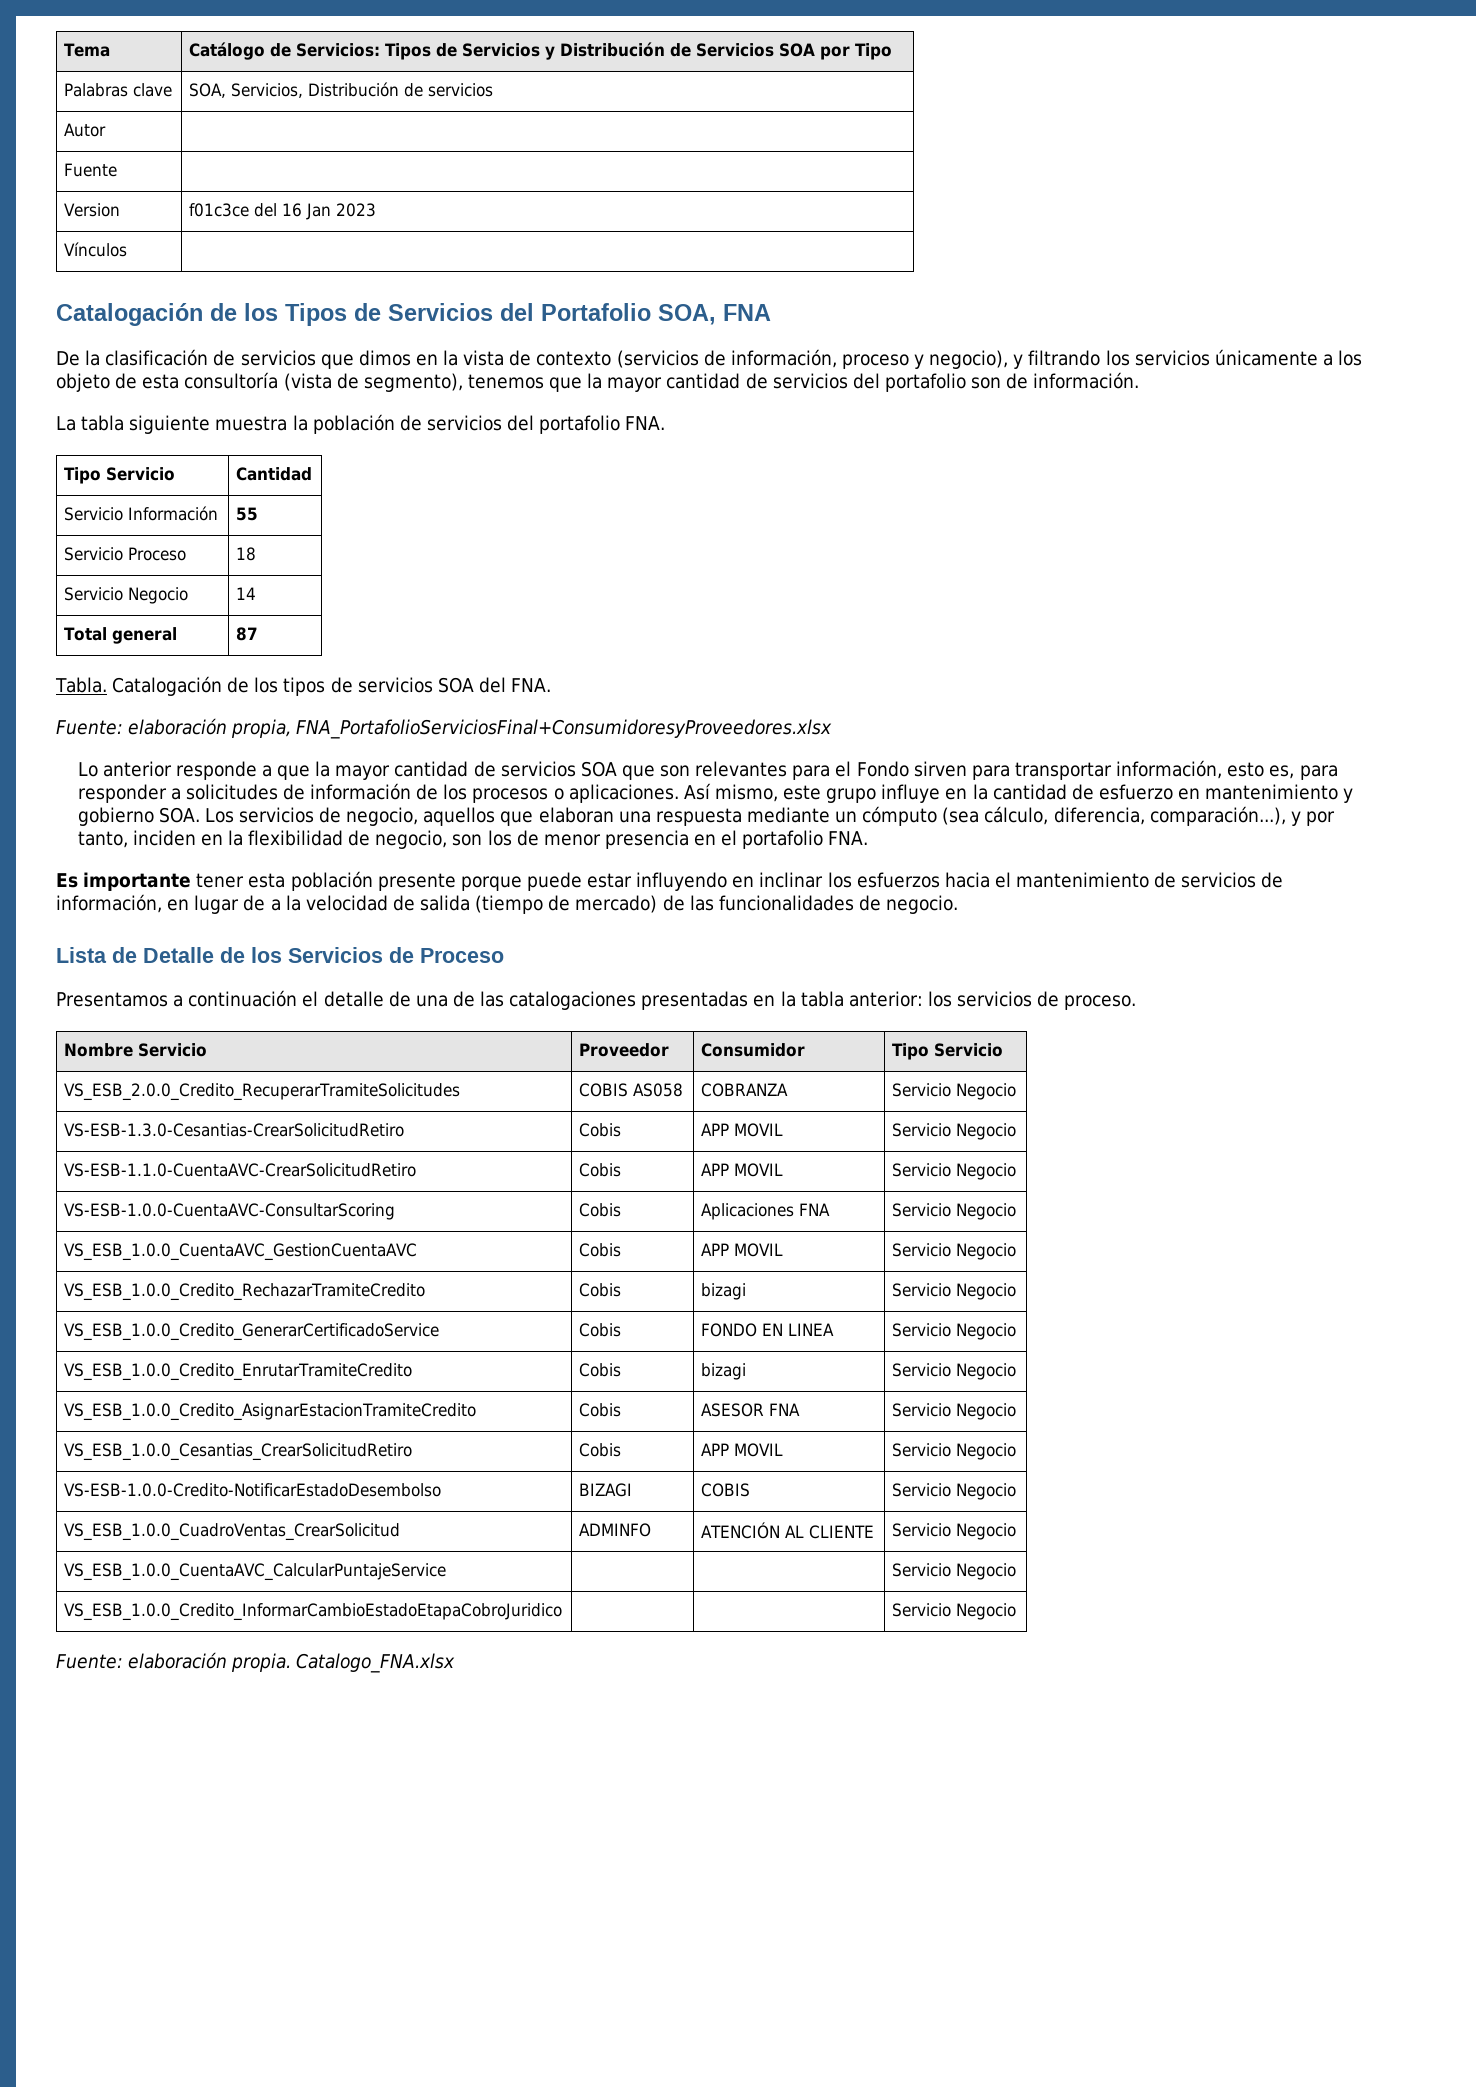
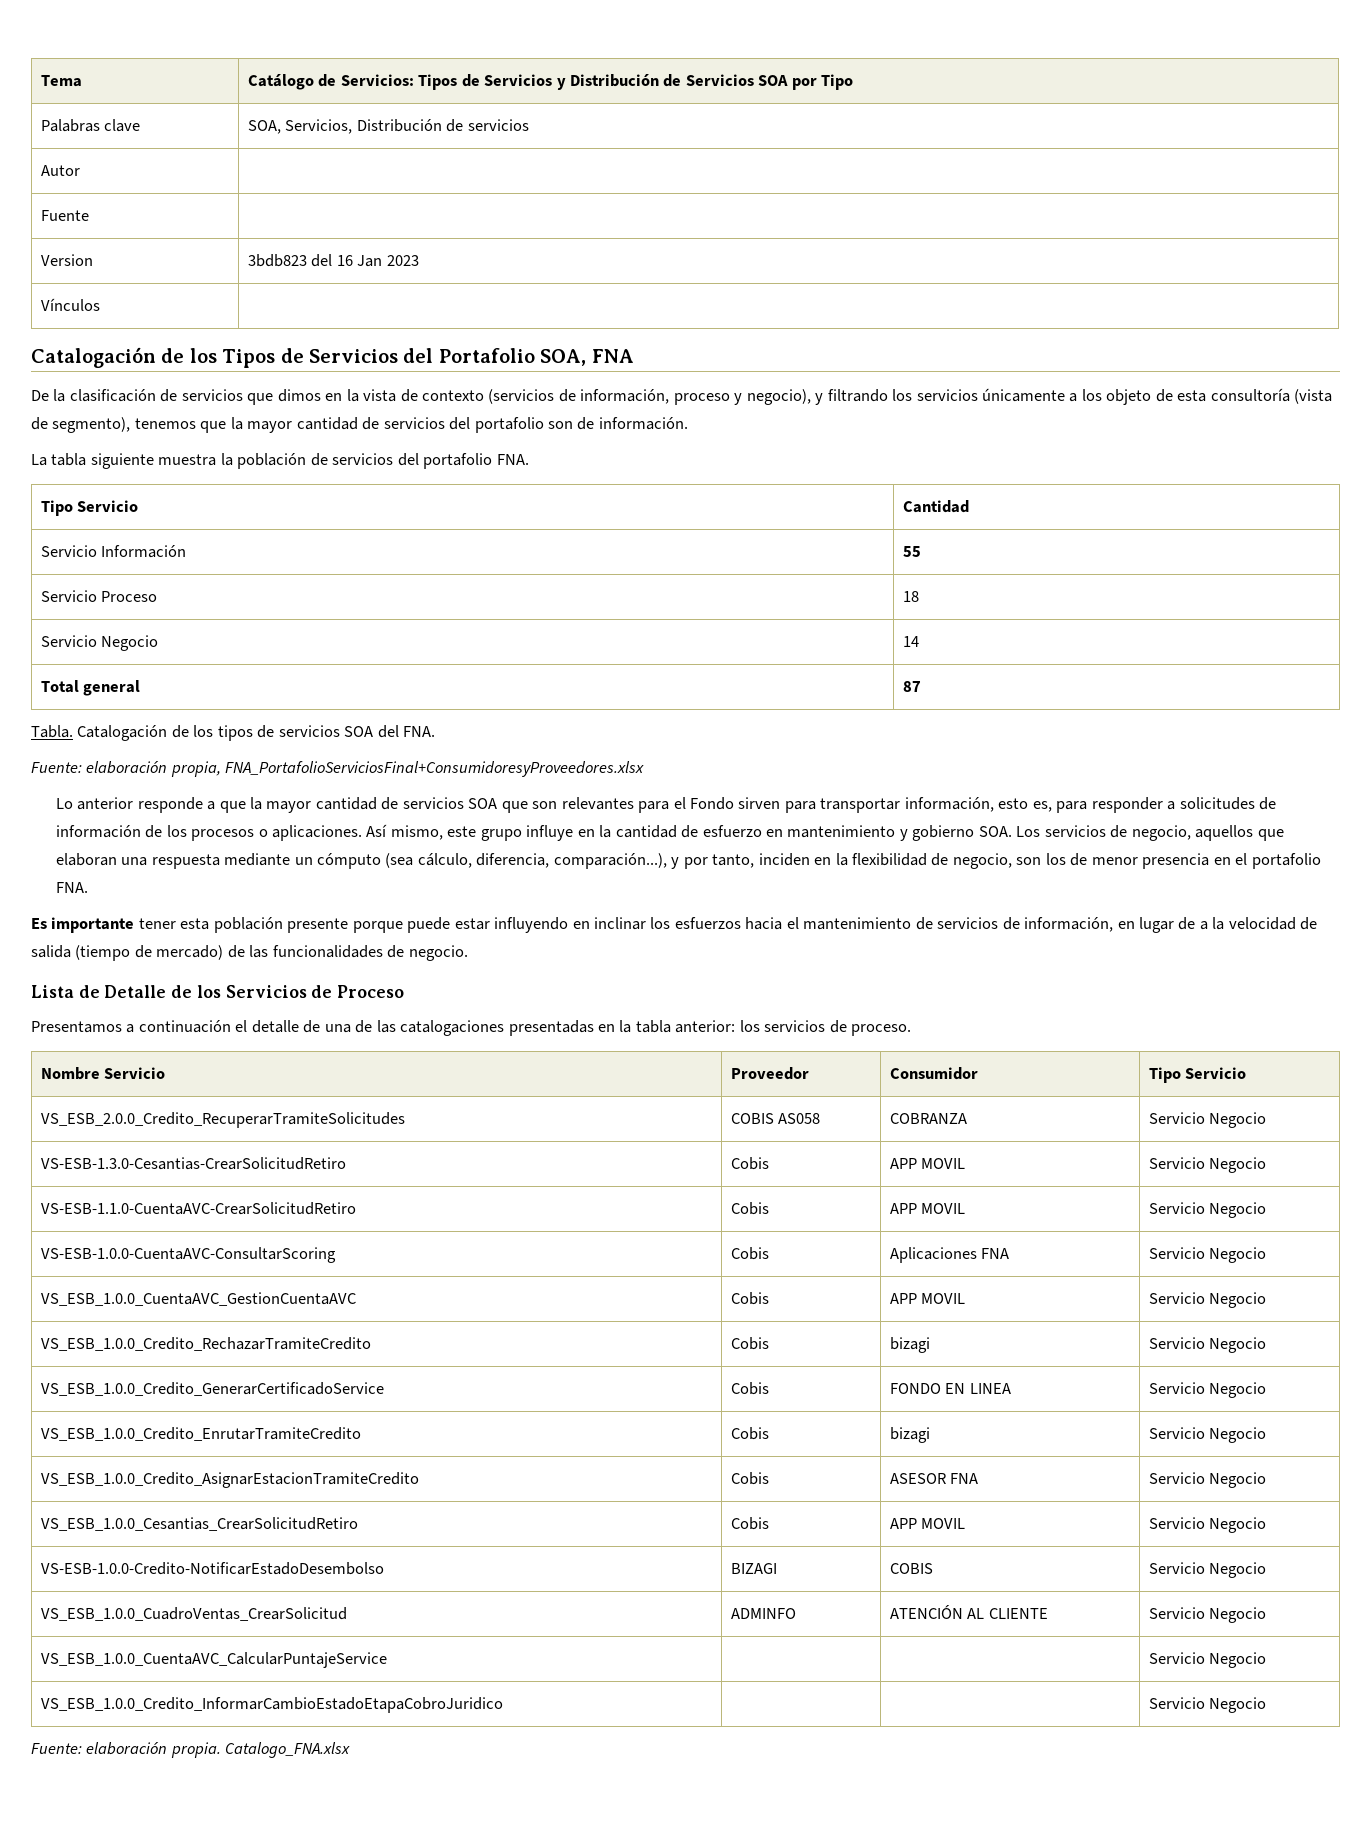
- Version | f01c3ce del 16 Jan 2023
+ Version | 3bdb823 del 16 Jan 2023

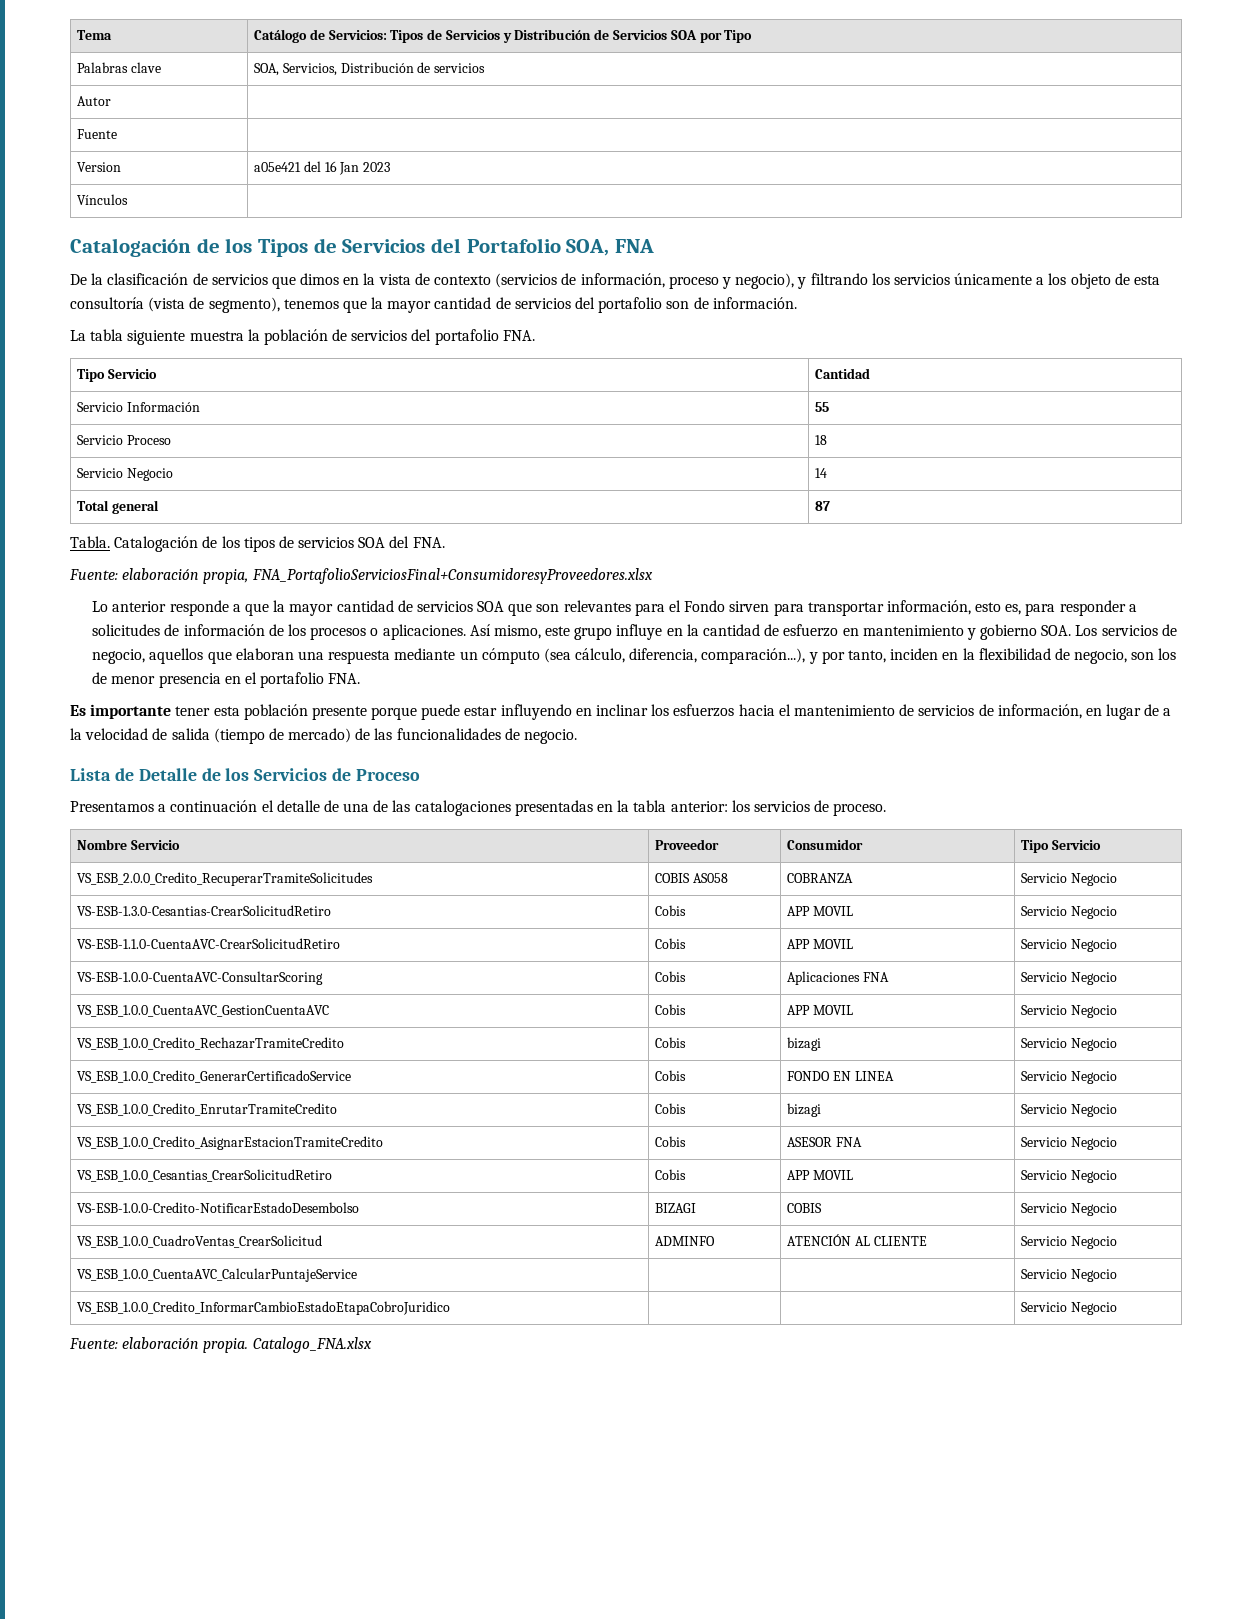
- Version | 3bdb823 del 16 Jan 2023
+ Version | a05e421 del 16 Jan 2023

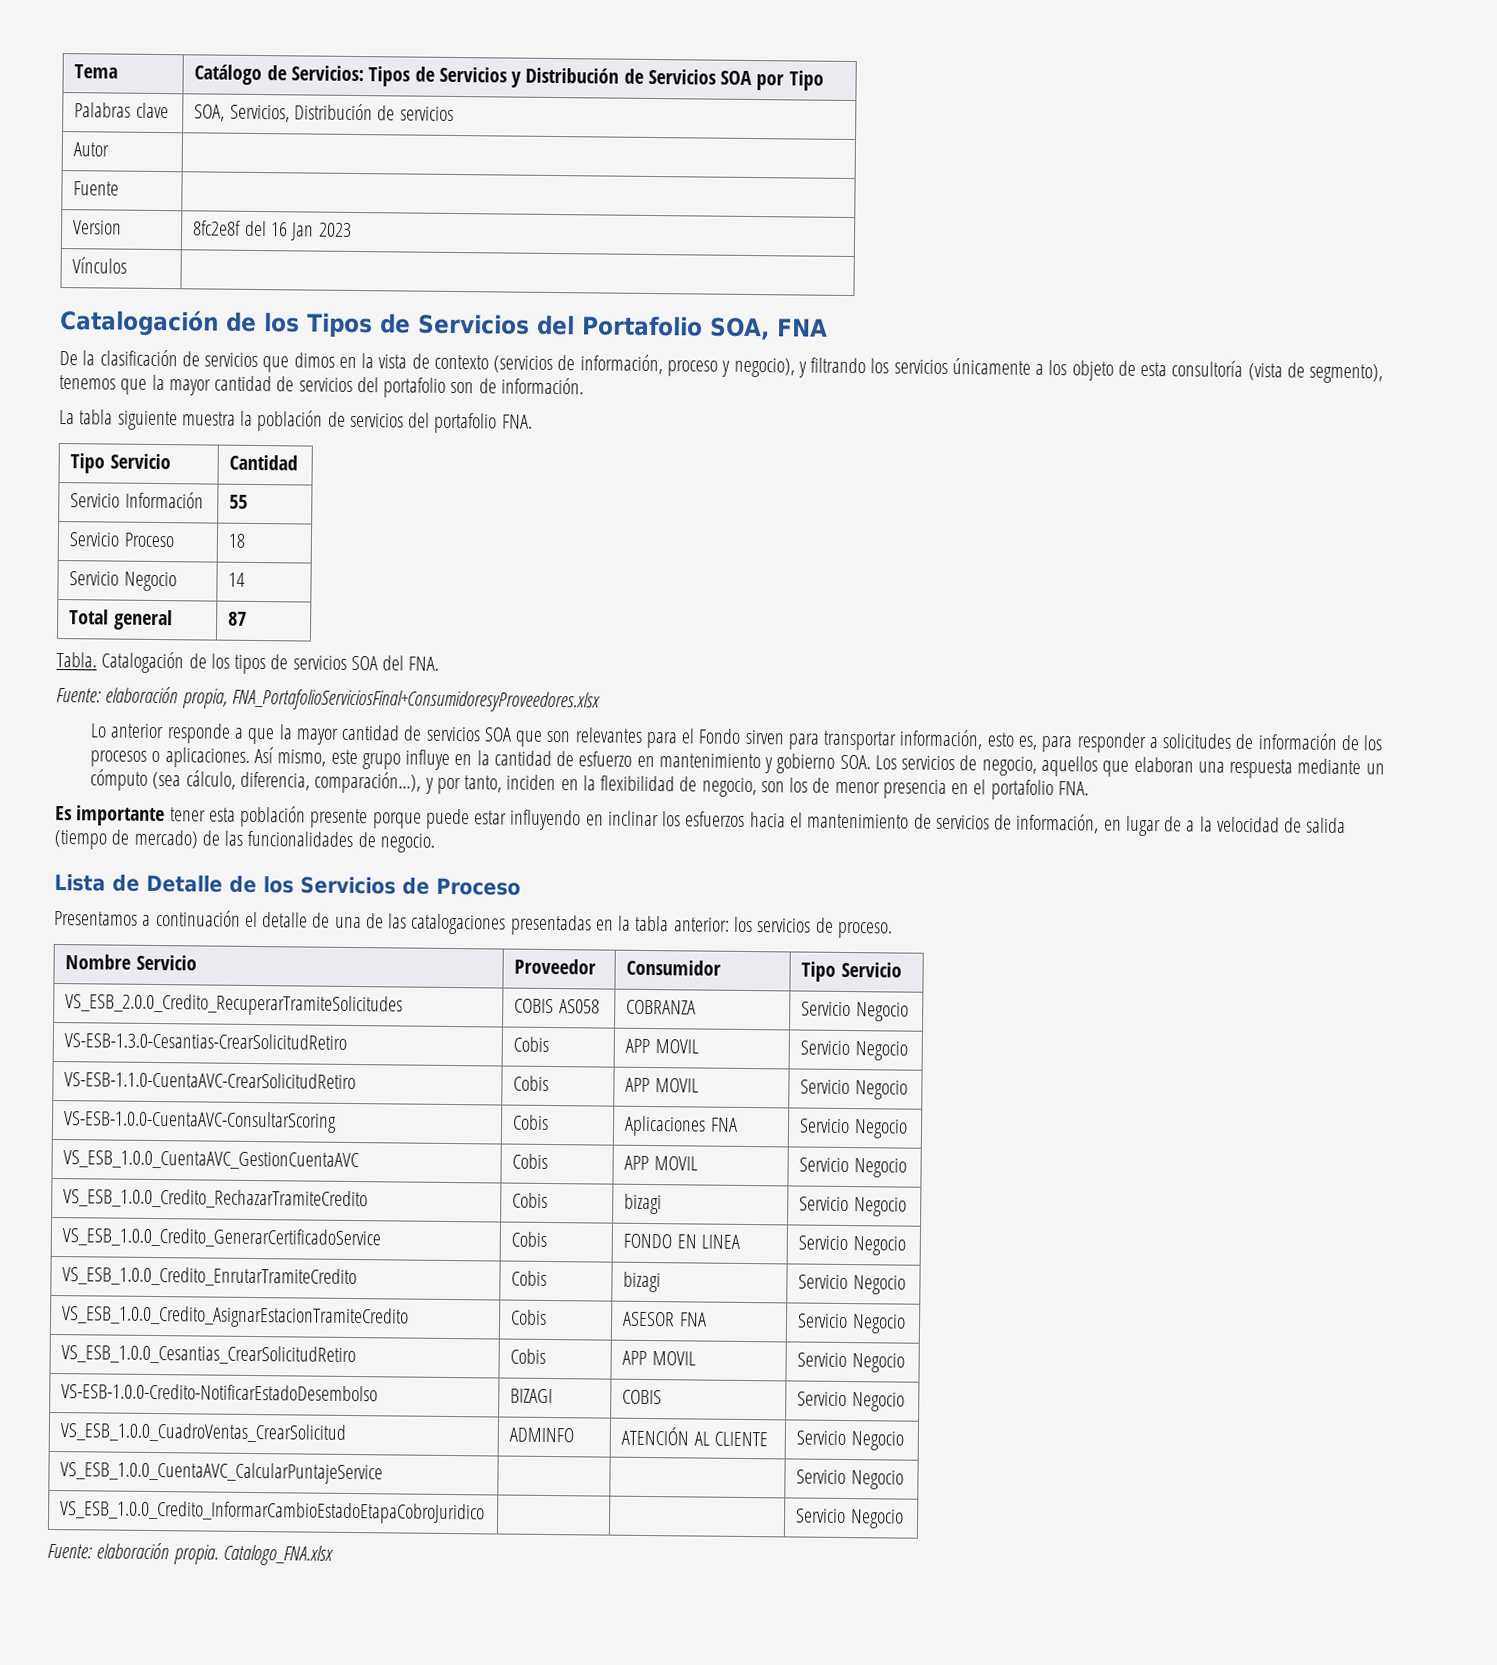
- Version | a05e421 del 16 Jan 2023
+ Version | 8fc2e8f del 16 Jan 2023

